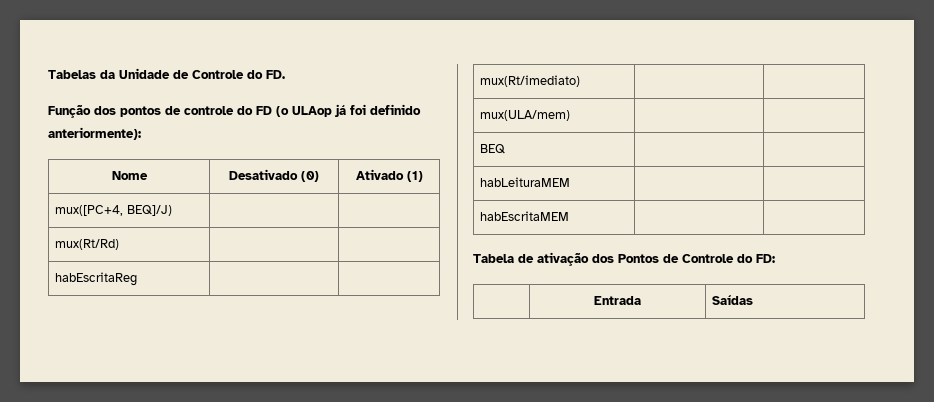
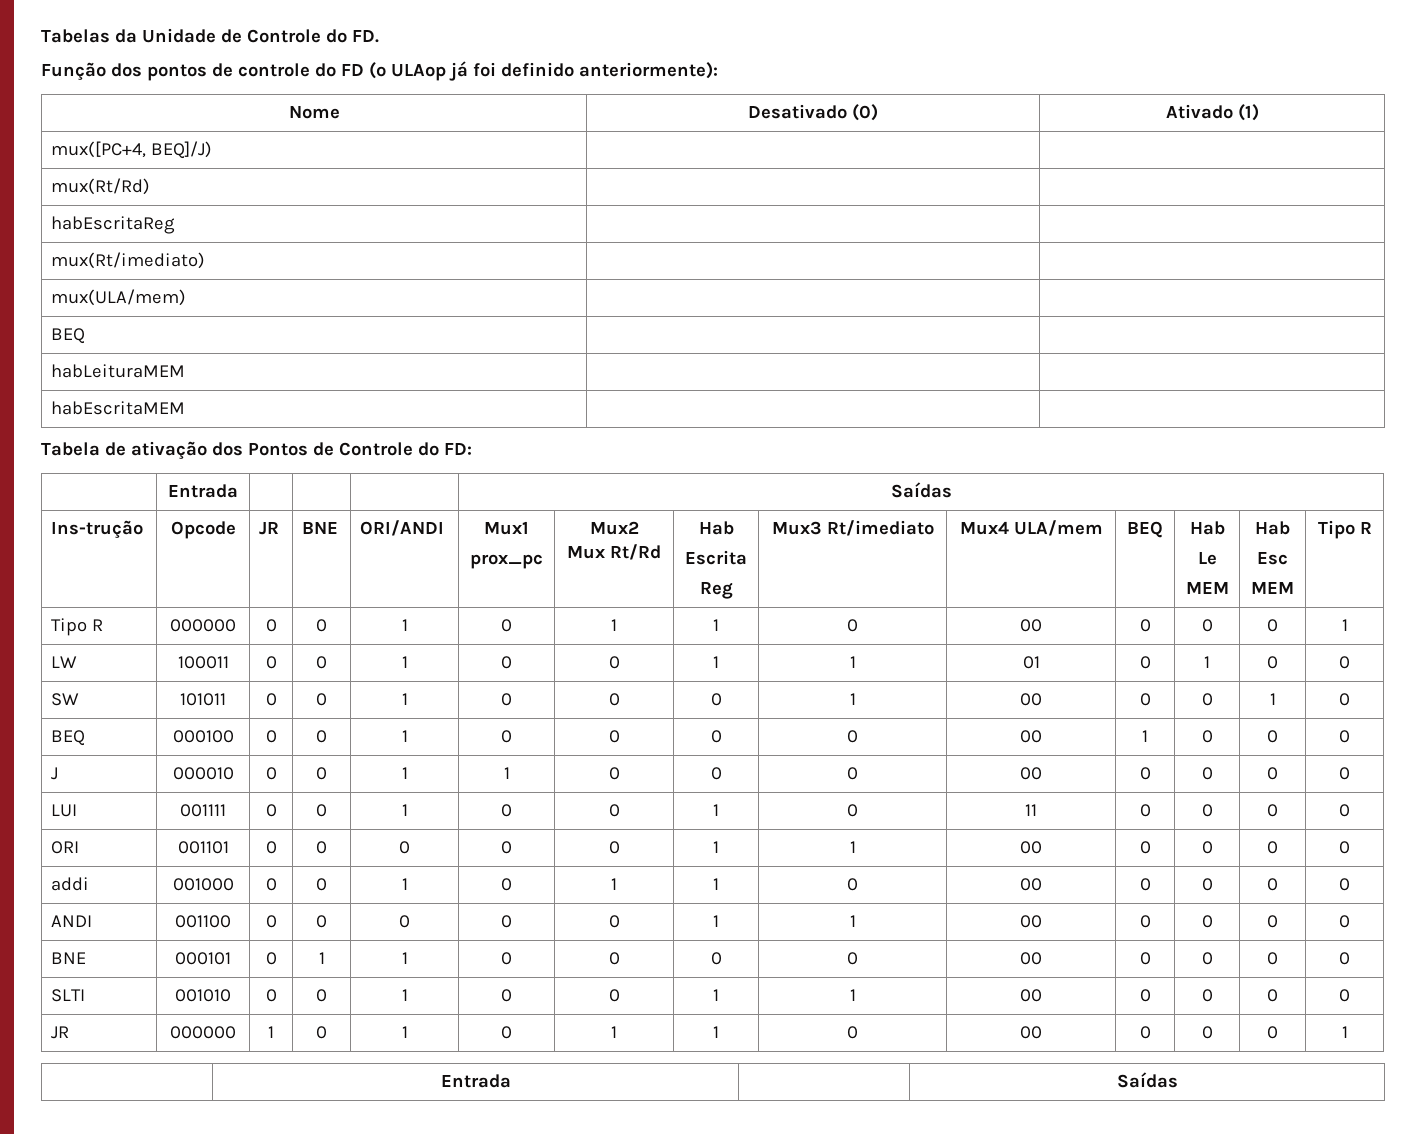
- | Entrada | Saídas
+ | Entrada | | | | Saídas
+ Ins-trução | Opcode | JR | BNE | ORI/ANDI | Mux1
+ prox_pc | Mux2
+ Mux Rt/Rd | Hab
+ Escrita
+ Reg | Mux3 Rt/imediato | Mux4 ULA/mem | BEQ | Hab
+ Le
+ MEM | Hab
+ Esc
+ MEM | Tipo R
+ Tipo R | 000000 | 0 | 0 | 1 | 0 | 1 | 1 | 0 | 00 | 0 | 0 | 0 | 1
+ LW | 100011 | 0 | 0 | 1 | 0 | 0 | 1 | 1 | 01 | 0 | 1 | 0 | 0
+ SW | 101011 | 0 | 0 | 1 | 0 | 0 | 0 | 1 | 00 | 0 | 0 | 1 | 0
+ BEQ | 000100 | 0 | 0 | 1 | 0 | 0 | 0 | 0 | 00 | 1 | 0 | 0 | 0
+ J | 000010 | 0 | 0 | 1 | 1 | 0 | 0 | 0 | 00 | 0 | 0 | 0 | 0
+ LUI | 001111 | 0 | 0 | 1 | 0 | 0 | 1 | 0 | 11 | 0 | 0 | 0 | 0
+ ORI | 001101 | 0 | 0 | 0 | 0 | 0 | 1 | 1 | 00 | 0 | 0 | 0 | 0
+ addi | 001000 | 0 | 0 | 1 | 0 | 1 | 1 | 0 | 00 | 0 | 0 | 0 | 0
+ ANDI | 001100 | 0 | 0 | 0 | 0 | 0 | 1 | 1 | 00 | 0 | 0 | 0 | 0
+ BNE | 000101 | 0 | 1 | 1 | 0 | 0 | 0 | 0 | 00 | 0 | 0 | 0 | 0
+ SLTI | 001010 | 0 | 0 | 1 | 0 | 0 | 1 | 1 | 00 | 0 | 0 | 0 | 0
+ JR | 000000 | 1 | 0 | 1 | 0 | 1 | 1 | 0 | 00 | 0 | 0 | 0 | 1
+ | Entrada | | Saídas

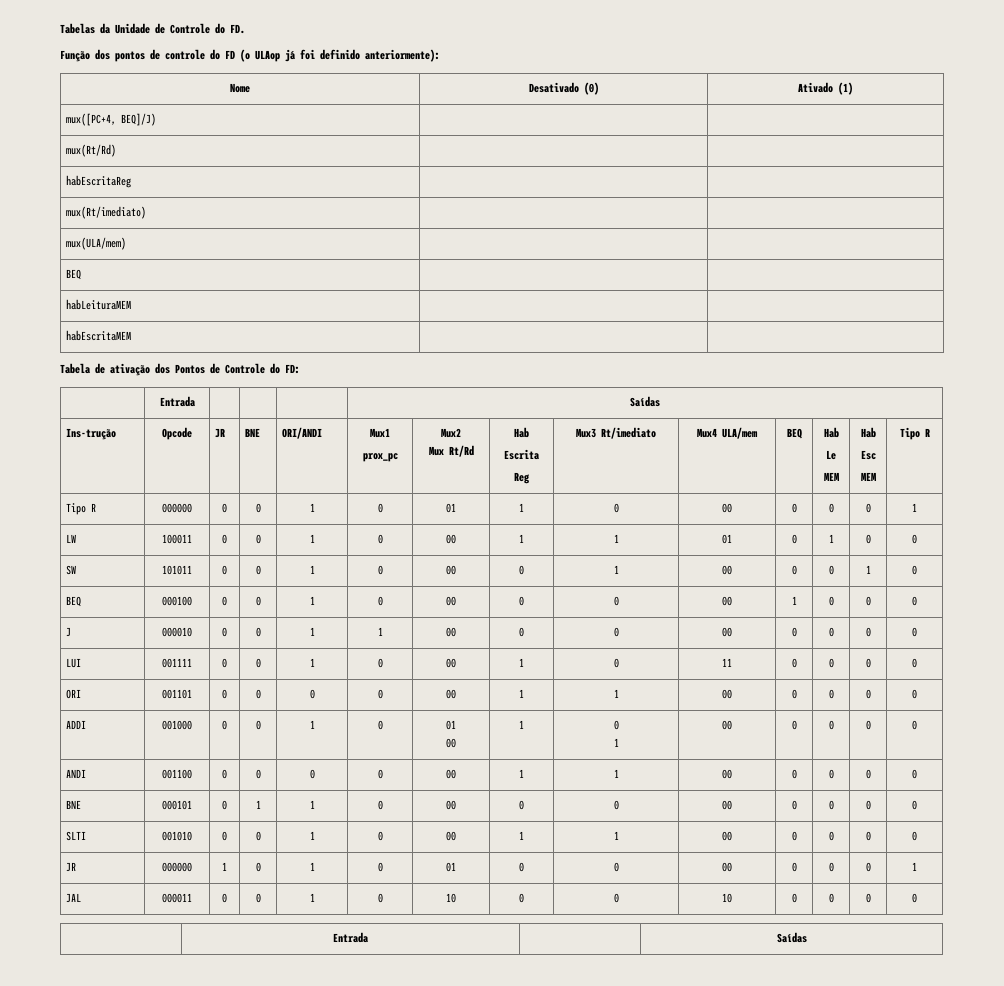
- Tipo R | 000000 | 0 | 0 | 1 | 0 | 1 | 1 | 0 | 00 | 0 | 0 | 0 | 1
+ Tipo R | 000000 | 0 | 0 | 1 | 0 | 01 | 1 | 0 | 00 | 0 | 0 | 0 | 1
- LW | 100011 | 0 | 0 | 1 | 0 | 0 | 1 | 1 | 01 | 0 | 1 | 0 | 0
+ LW | 100011 | 0 | 0 | 1 | 0 | 00 | 1 | 1 | 01 | 0 | 1 | 0 | 0
- SW | 101011 | 0 | 0 | 1 | 0 | 0 | 0 | 1 | 00 | 0 | 0 | 1 | 0
+ SW | 101011 | 0 | 0 | 1 | 0 | 00 | 0 | 1 | 00 | 0 | 0 | 1 | 0
- BEQ | 000100 | 0 | 0 | 1 | 0 | 0 | 0 | 0 | 00 | 1 | 0 | 0 | 0
+ BEQ | 000100 | 0 | 0 | 1 | 0 | 00 | 0 | 0 | 00 | 1 | 0 | 0 | 0
- J | 000010 | 0 | 0 | 1 | 1 | 0 | 0 | 0 | 00 | 0 | 0 | 0 | 0
+ J | 000010 | 0 | 0 | 1 | 1 | 00 | 0 | 0 | 00 | 0 | 0 | 0 | 0
- LUI | 001111 | 0 | 0 | 1 | 0 | 0 | 1 | 0 | 11 | 0 | 0 | 0 | 0
+ LUI | 001111 | 0 | 0 | 1 | 0 | 00 | 1 | 0 | 11 | 0 | 0 | 0 | 0
- ORI | 001101 | 0 | 0 | 0 | 0 | 0 | 1 | 1 | 00 | 0 | 0 | 0 | 0
- addi | 001000 | 0 | 0 | 1 | 0 | 1 | 1 | 0 | 00 | 0 | 0 | 0 | 0
+ ORI | 001101 | 0 | 0 | 0 | 0 | 00 | 1 | 1 | 00 | 0 | 0 | 0 | 0
+ ADDI | 001000 | 0 | 0 | 1 | 0 | 01
+ 00 | 1 | 0
+ 1 | 00 | 0 | 0 | 0 | 0
- ANDI | 001100 | 0 | 0 | 0 | 0 | 0 | 1 | 1 | 00 | 0 | 0 | 0 | 0
+ ANDI | 001100 | 0 | 0 | 0 | 0 | 00 | 1 | 1 | 00 | 0 | 0 | 0 | 0
- BNE | 000101 | 0 | 1 | 1 | 0 | 0 | 0 | 0 | 00 | 0 | 0 | 0 | 0
+ BNE | 000101 | 0 | 1 | 1 | 0 | 00 | 0 | 0 | 00 | 0 | 0 | 0 | 0
- SLTI | 001010 | 0 | 0 | 1 | 0 | 0 | 1 | 1 | 00 | 0 | 0 | 0 | 0
+ SLTI | 001010 | 0 | 0 | 1 | 0 | 00 | 1 | 1 | 00 | 0 | 0 | 0 | 0
- JR | 000000 | 1 | 0 | 1 | 0 | 1 | 1 | 0 | 00 | 0 | 0 | 0 | 1
+ JR | 000000 | 1 | 0 | 1 | 0 | 01 | 0 | 0 | 00 | 0 | 0 | 0 | 1
+ JAL | 000011 | 0 | 0 | 1 | 0 | 10 | 0 | 0 | 10 | 0 | 0 | 0 | 0

